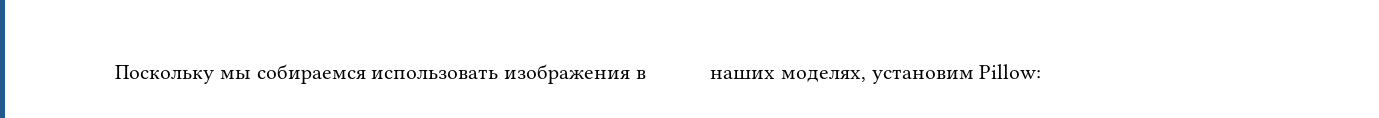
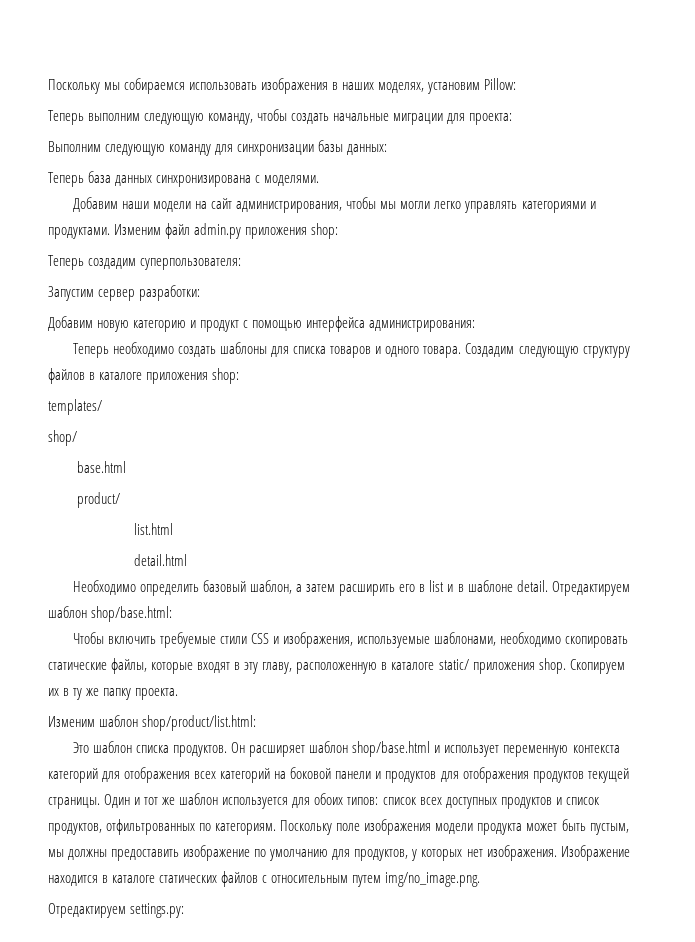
+ Теперь выполним следующую команду, чтобы создать начальные миграции для проекта:
+ Выполним следующую команду для синхронизации базы данных:
+ Теперь база данных синхронизирована с моделями.
+ Добавим наши модели на сайт администрирования, чтобы мы могли легко управлять категориями и продуктами. Изменим файл admin.py приложения shop:
+ Теперь создадим суперпользователя:
+ Запустим сервер разработки:
+ Добавим новую категорию и продукт с помощью интерфейса администрирования:
+ Теперь необходимо создать шаблоны для списка товаров и одного товара. Создадим следующую структуру файлов в каталоге приложения shop:
+ templates/
+ shop/
+ base.html
+ product/
+ list.html
+ detail.html
+ Необходимо определить базовый шаблон, а затем расширить его в list и в шаблоне detail. Отредактируем шаблон shop/base.html:
+ Чтобы включить требуемые стили CSS и изображения, используемые шаблонами, необходимо скопировать статические файлы, которые входят в эту главу, расположенную в каталоге static/ приложения shop. Скопируем их в ту же папку проекта.
+ Изменим шаблон shop/product/list.html:
+ Это шаблон списка продуктов. Он расширяет шаблон shop/base.html и использует переменную контекста категорий для отображения всех категорий на боковой панели и продуктов для отображения продуктов текущей страницы. Один и тот же шаблон используется для обоих типов: список всех доступных продуктов и список продуктов, отфильтрованных по категориям. Поскольку поле изображения модели продукта может быть пустым, мы должны предоставить изображение по умолчанию для продуктов, у которых нет изображения. Изображение находится в каталоге статических файлов с относительным путем img/no_image.png.
+ Отредактируем settings.py:

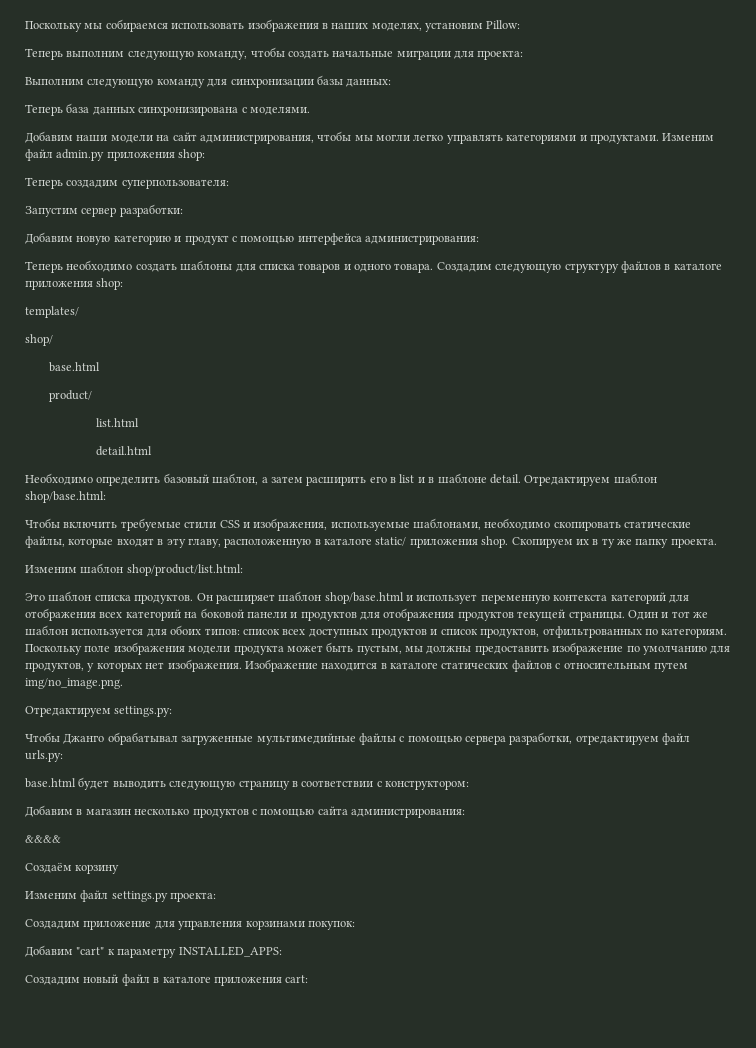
+ Чтобы Джанго обрабатывал загруженные мультимедийные файлы с помощью сервера разработки, отредактируем файл urls.py:
+ base.html будет выводить следующую страницу в соответствии с конструктором:
+ Добавим в магазин несколько продуктов с помощью сайта администрирования:
+ &&&&
+ Создаём корзину
+ Изменим файл settings.py проекта:
+ Создадим приложение для управления корзинами покупок:
+ Добавим "cart" к параметру INSTALLED_APPS:
+ Создадим новый файл в каталоге приложения cart:

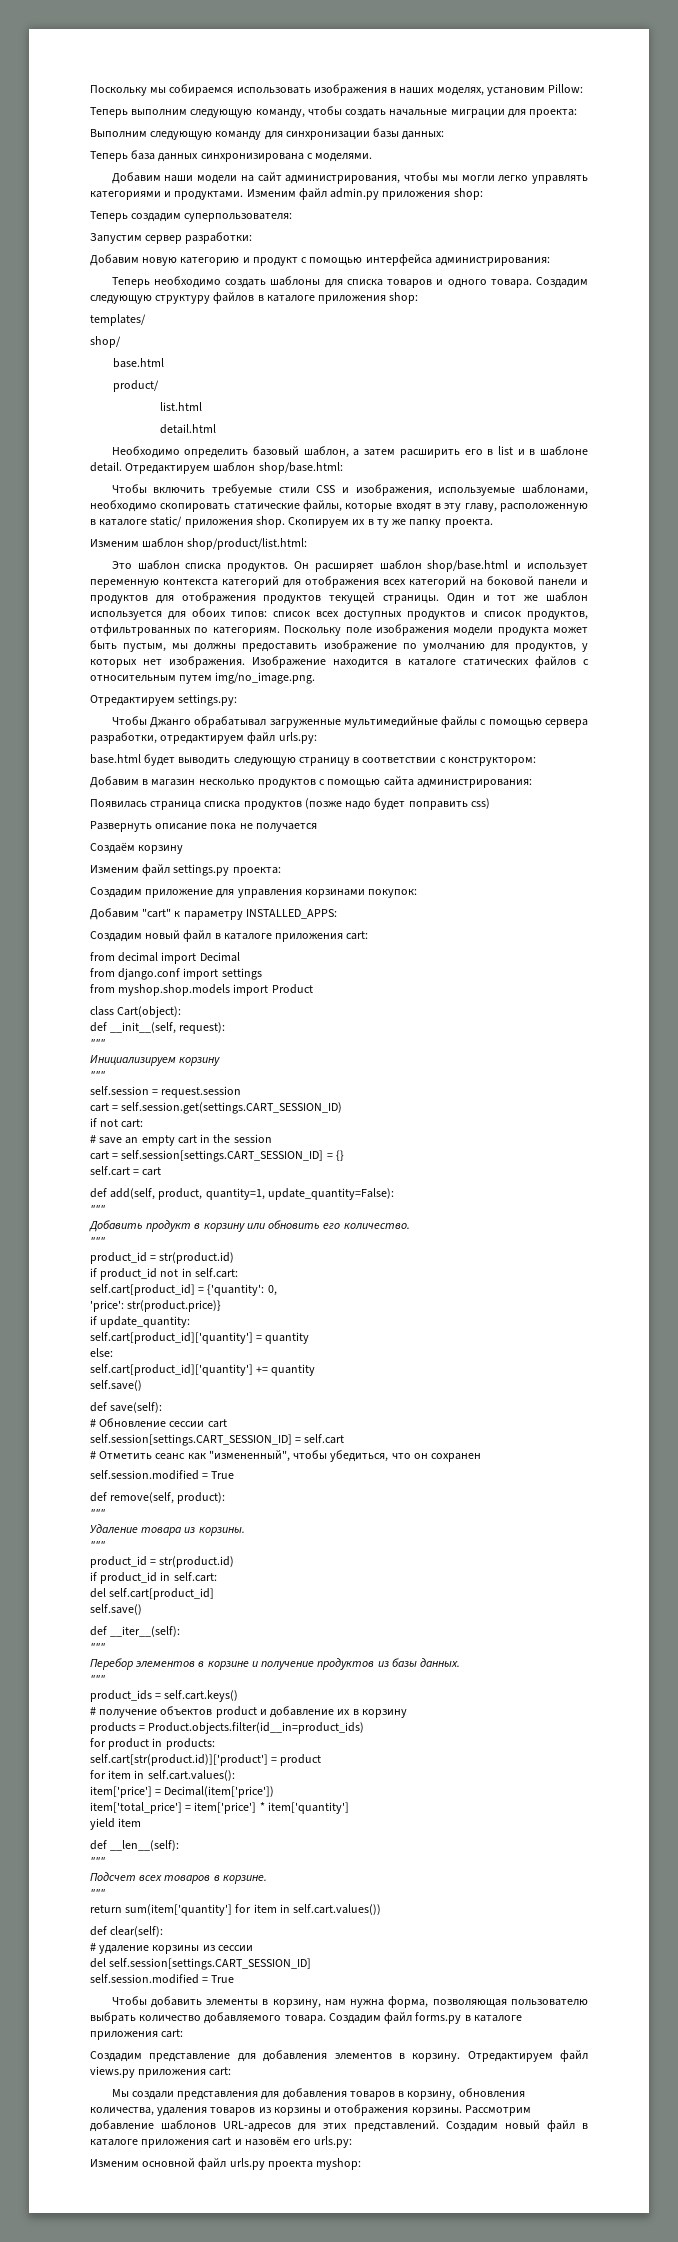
- &&&&
+ Появилась страница списка продуктов (позже надо будет поправить css)
+ Развернуть описание пока не получается
+ from decimal import Decimal
+ from django.conf import settings
+ from myshop.shop.models import Product
+ class Cart(object):
+ def __init__(self, request):
+ """
+ Инициализируем корзину
+ """
+ self.session = request.session
+ cart = self.session.get(settings.CART_SESSION_ID)
+ if not cart:
+ # save an empty cart in the session
+ cart = self.session[settings.CART_SESSION_ID] = {}
+ self.cart = cart
+ def add(self, product, quantity=1, update_quantity=False):
+ """
+ Добавить продукт в корзину или обновить его количество.
+ """
+ product_id = str(product.id)
+ if product_id not in self.cart:
+ self.cart[product_id] = {'quantity': 0,
+ 'price': str(product.price)}
+ if update_quantity:
+ self.cart[product_id]['quantity'] = quantity
+ else:
+ self.cart[product_id]['quantity'] += quantity
+ self.save()
+ def save(self):
+ # Обновление сессии cart
+ self.session[settings.CART_SESSION_ID] = self.cart
+ # Отметить сеанс как "измененный", чтобы убедиться, что он сохранен
+ self.session.modified = True
+ def remove(self, product):
+ """
+ Удаление товара из корзины.
+ """
+ product_id = str(product.id)
+ if product_id in self.cart:
+ del self.cart[product_id]
+ self.save()
+ def __iter__(self):
+ """
+ Перебор элементов в корзине и получение продуктов из базы данных.
+ """
+ product_ids = self.cart.keys()
+ # получение объектов product и добавление их в корзину
+ products = Product.objects.filter(id__in=product_ids)
+ for product in products:
+ self.cart[str(product.id)]['product'] = product
+ for item in self.cart.values():
+ item['price'] = Decimal(item['price'])
+ item['total_price'] = item['price'] * item['quantity']
+ yield item
+ def __len__(self):
+ """
+ Подсчет всех товаров в корзине.
+ """
+ return sum(item['quantity'] for item in self.cart.values())
+ def clear(self):
+ # удаление корзины из сессии
+ del self.session[settings.CART_SESSION_ID]
+ self.session.modified = True
+ Чтобы добавить элементы в корзину, нам нужна форма, позволяющая пользователю выбрать количество добавляемого товара. Создадим файл forms.py в каталоге приложения cart:
+ Создадим представление для добавления элементов в корзину. Отредактируем файл views.py приложения cart:
+ Мы создали представления для добавления товаров в корзину, обновления количества, удаления товаров из корзины и отображения корзины. Рассмотрим добавление шаблонов URL-адресов для этих представлений. Создадим новый файл в каталоге приложения cart и назовём его urls.py:
+ Изменим основной файл urls.py проекта myshop:

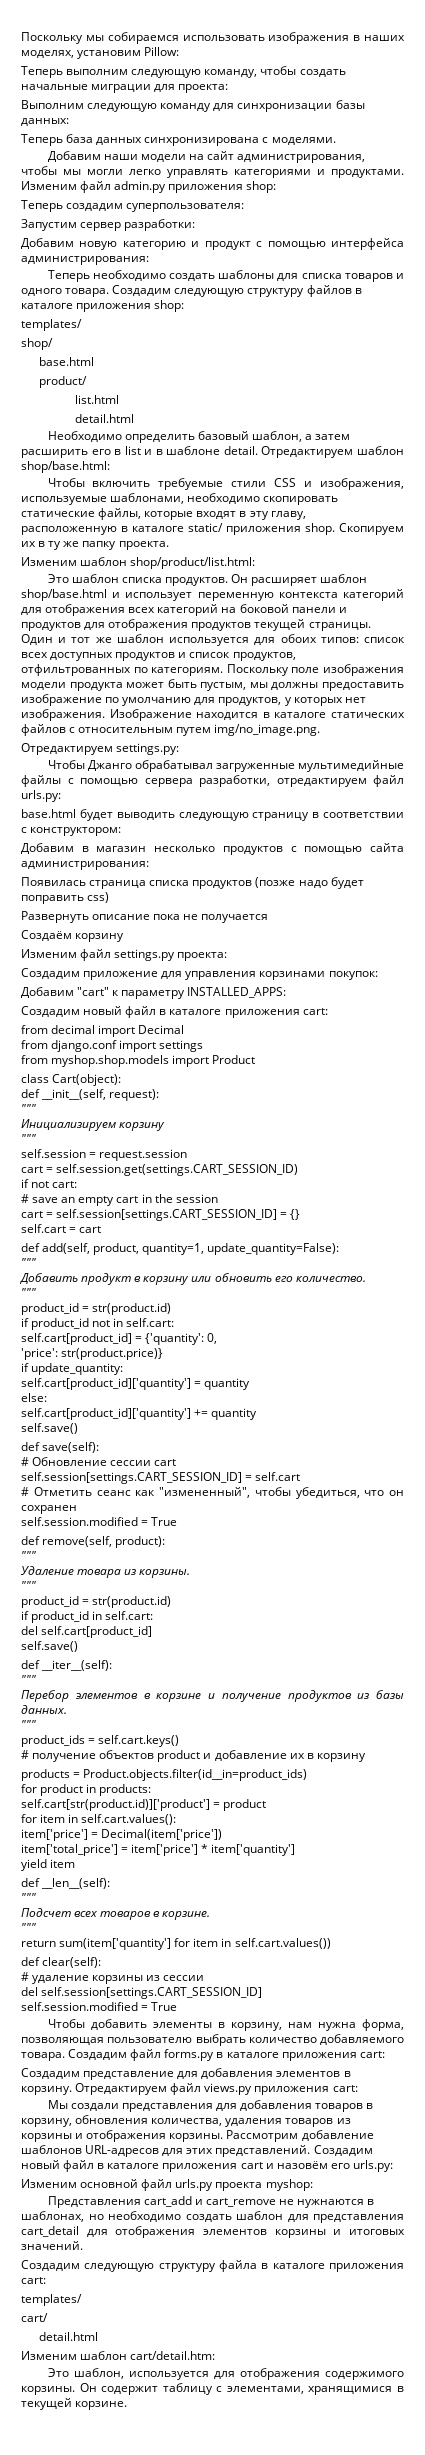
+ Представления cart_add и cart_remove не нужнаются в шаблонах, но необходимо создать шаблон для представления cart_detail для отображения элементов корзины и итоговых значений.
+ Создадим следующую структуру файла в каталоге приложения cart:
+ templates/
+ cart/
+ detail.html
+ Изменим шаблон cart/detail.htm:
+ Это шаблон, используется для отображения содержимого корзины. Он содержит таблицу с элементами, хранящимися в текущей корзине.

